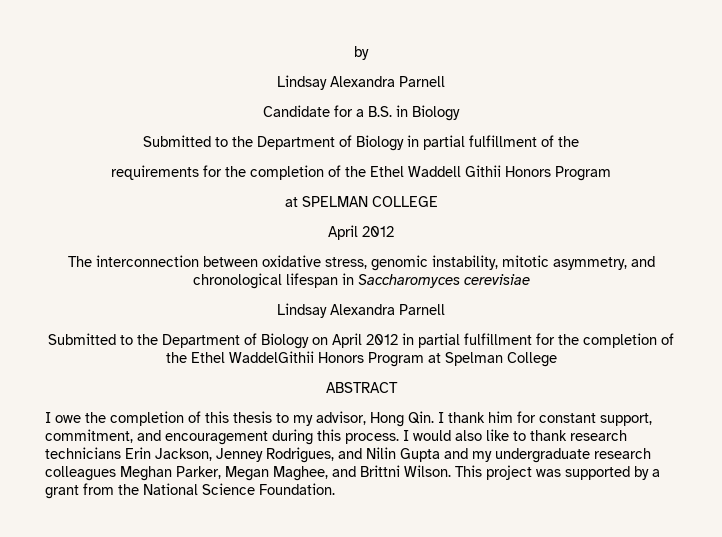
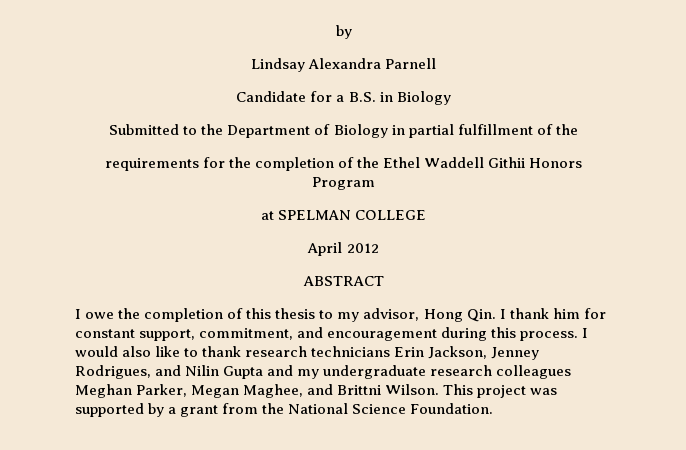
- The interconnection between oxidative stress, genomic instability, mitotic asymmetry, and chronological lifespan in Saccharomyces cerevisiae
- Lindsay Alexandra Parnell
- Submitted to the Department of Biology on April 2012 in partial fulfillment for the completion of the Ethel WaddelGithii Honors Program at Spelman College

